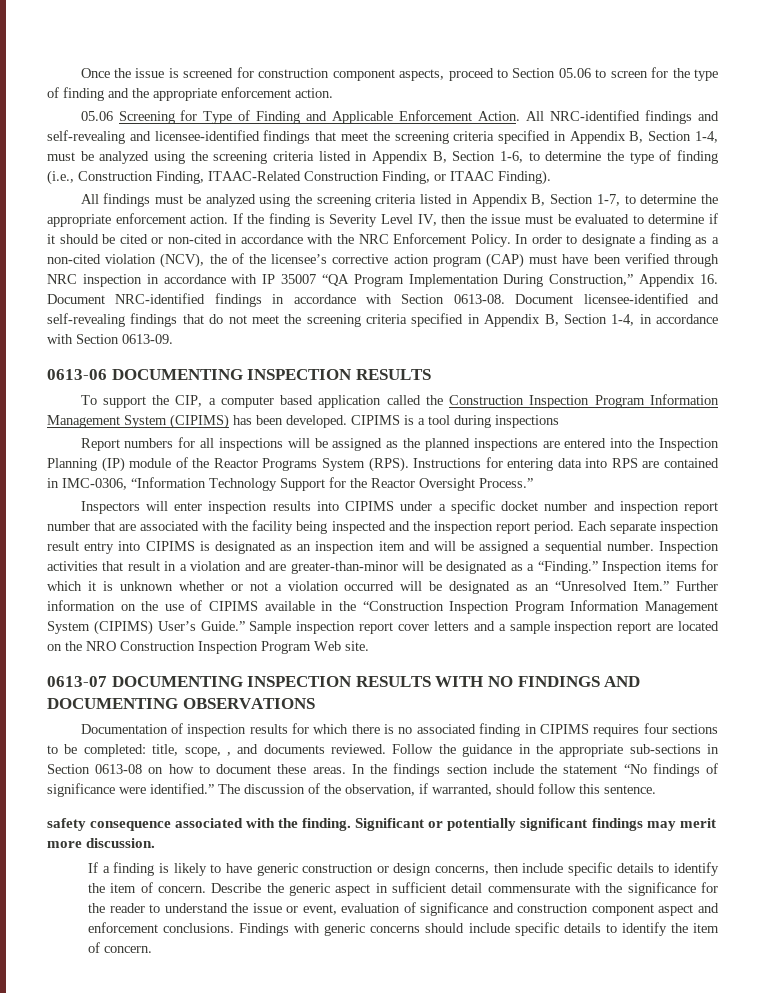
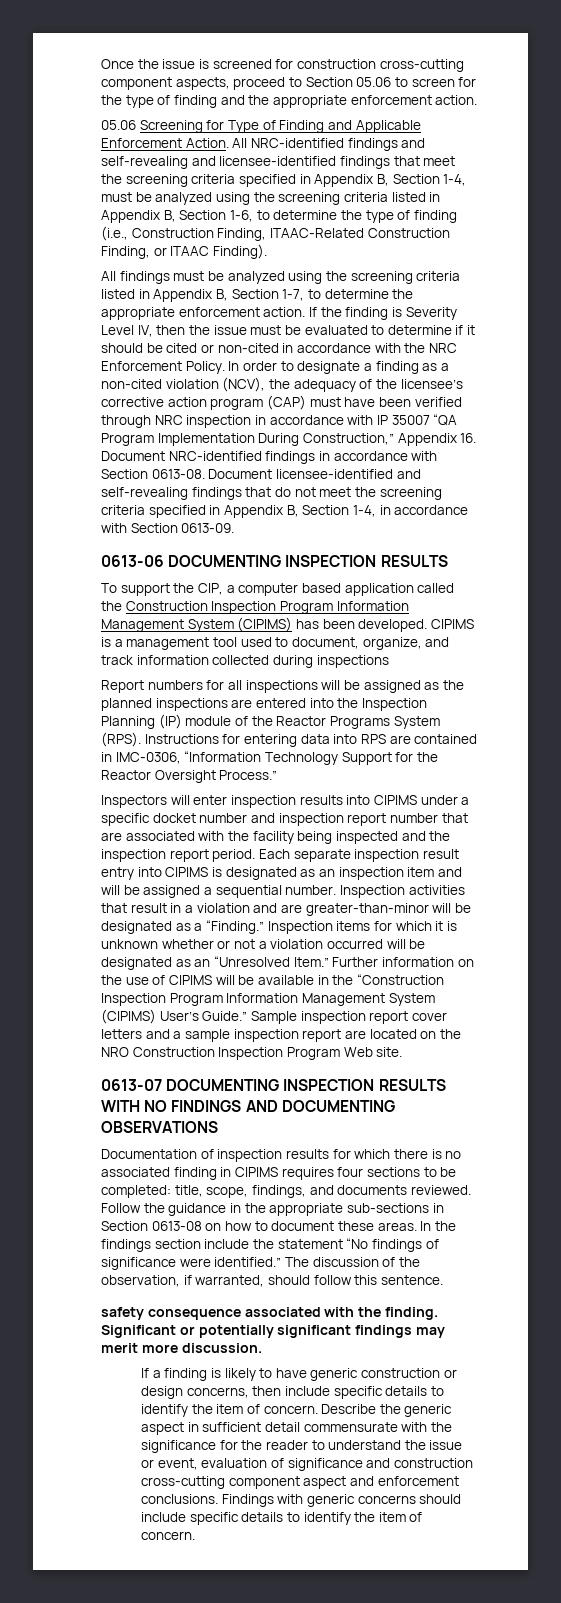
- Once the issue is screened for construction component aspects, proceed to Section 05.06 to screen for the type of finding and the appropriate enforcement action.
+ Once the issue is screened for construction cross-cutting component aspects, proceed to Section 05.06 to screen for the type of finding and the appropriate enforcement action.
- In order to designate a finding as a non-cited violation (NCV), the of the licensee’s corrective action program (CAP) must have been verified through NRC inspection in accordance with IP 35007 “QA Program Implementation During Construction,” Appendix 16. Document NRC-identified findings in accordance with Section 0613-08.
+ In order to designate a finding as a non-cited violation (NCV), the adequacy of the licensee’s corrective action program (CAP) must have been verified through NRC inspection in accordance with IP 35007 “QA Program Implementation During Construction,” Appendix 16. Document NRC-identified findings in accordance with Section 0613-08.
- CIPIMS is a tool during inspections
+ CIPIMS is a management tool used to document, organize, and track information collected during inspections
- Further information on the use of CIPIMS available in the “Construction Inspection Program Information Management System (CIPIMS) User’s Guide.”
+ Further information on the use of CIPIMS will be available in the “Construction Inspection Program Information Management System (CIPIMS) User’s Guide.”
- Documentation of inspection results for which there is no associated finding in CIPIMS requires four sections to be completed: title, scope, , and documents reviewed.
+ Documentation of inspection results for which there is no associated finding in CIPIMS requires four sections to be completed: title, scope, findings, and documents reviewed.
- Describe the generic aspect in sufficient detail commensurate with the significance for the reader to understand the issue or event, evaluation of significance and construction component aspect and enforcement conclusions.
+ Describe the generic aspect in sufficient detail commensurate with the significance for the reader to understand the issue or event, evaluation of significance and construction cross-cutting component aspect and enforcement conclusions.

